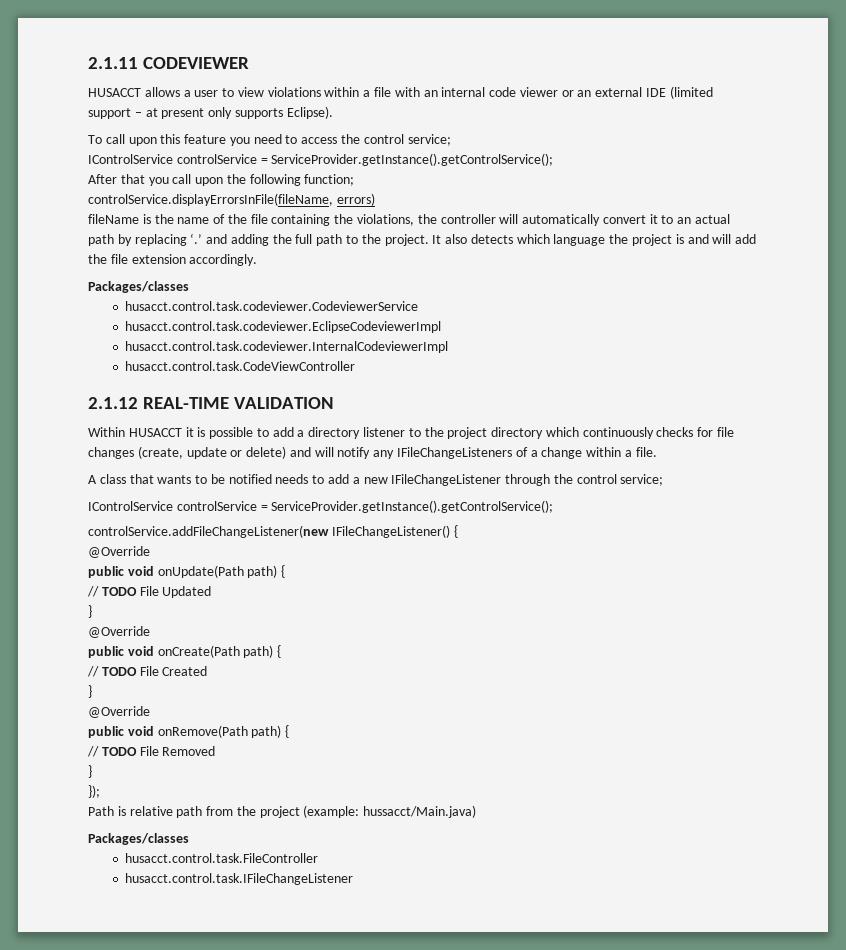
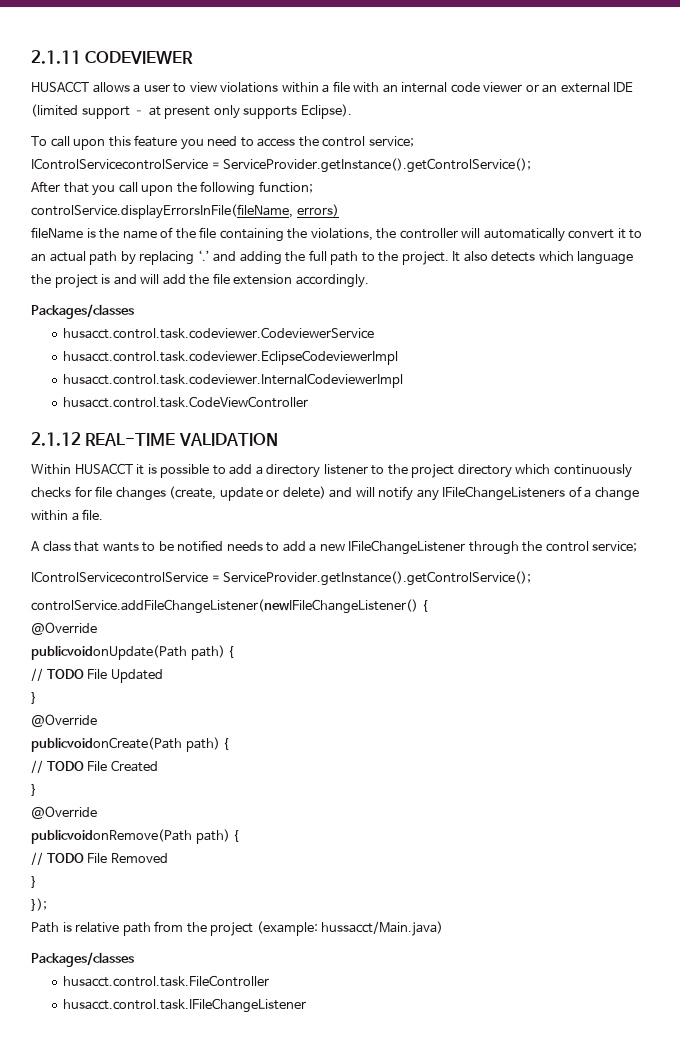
  To call upon this feature you need to access the control service;
- IControlService controlService = ServiceProvider.getInstance().getControlService();
+ IControlServicecontrolService = ServiceProvider.getInstance().getControlService();
  A class that wants to be notified needs to add a new IFileChangeListener through the control service;
- IControlService controlService = ServiceProvider.getInstance().getControlService();
- controlService.addFileChangeListener(new IFileChangeListener() {
+ IControlServicecontrolService = ServiceProvider.getInstance().getControlService();
+ controlService.addFileChangeListener(newIFileChangeListener() {
- public void onUpdate(Path path) {
+ publicvoidonUpdate(Path path) {
- public void onCreate(Path path) {
+ publicvoidonCreate(Path path) {
- public void onRemove(Path path) {
+ publicvoidonRemove(Path path) {

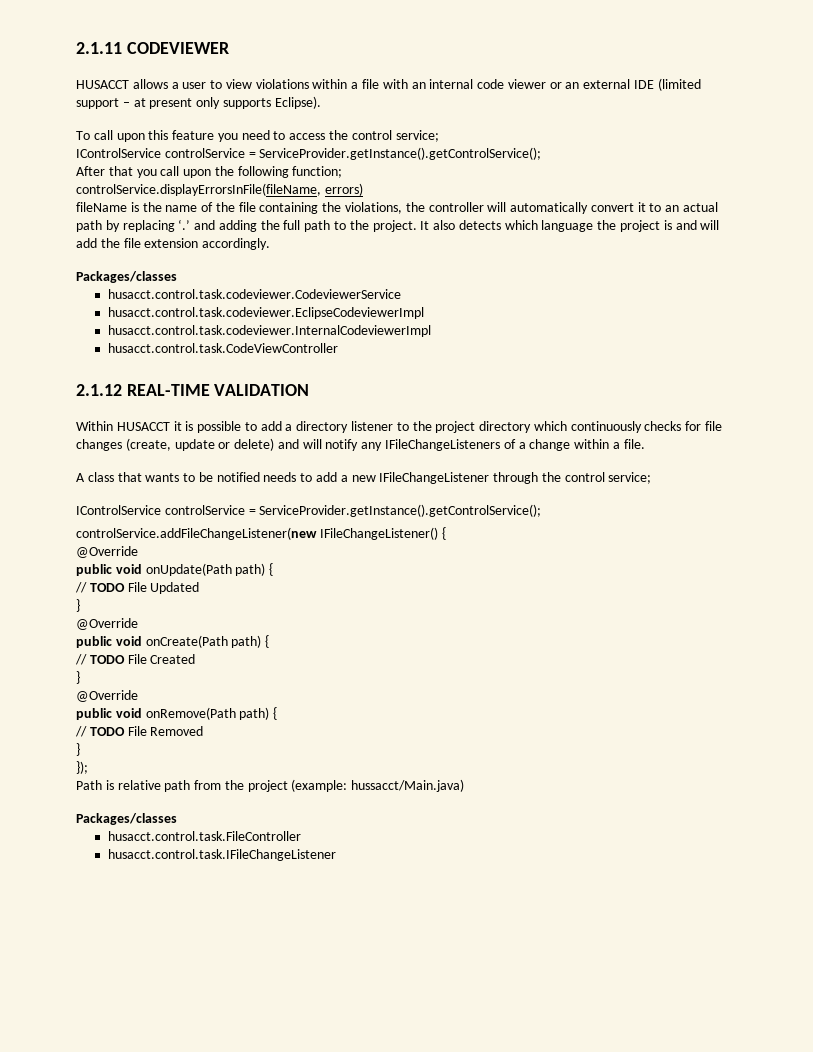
  To call upon this feature you need to access the control service;
- IControlServicecontrolService = ServiceProvider.getInstance().getControlService();
+ IControlService controlService = ServiceProvider.getInstance().getControlService();
  A class that wants to be notified needs to add a new IFileChangeListener through the control service;
- IControlServicecontrolService = ServiceProvider.getInstance().getControlService();
- controlService.addFileChangeListener(newIFileChangeListener() {
+ IControlService controlService = ServiceProvider.getInstance().getControlService();
+ controlService.addFileChangeListener(new IFileChangeListener() {
- publicvoidonUpdate(Path path) {
+ public void onUpdate(Path path) {
- publicvoidonCreate(Path path) {
+ public void onCreate(Path path) {
- publicvoidonRemove(Path path) {
+ public void onRemove(Path path) {

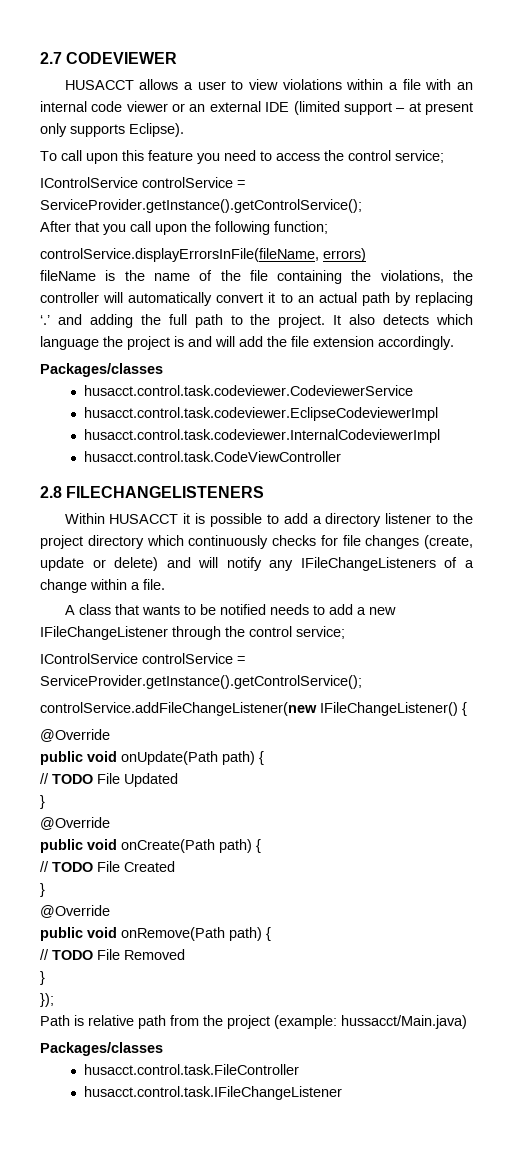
- 2.1.11 CODEVIEWER
+ 2.7 CODEVIEWER
- 2.1.12 REAL-TIME VALIDATION
+ 2.8 FILECHANGELISTENERS

